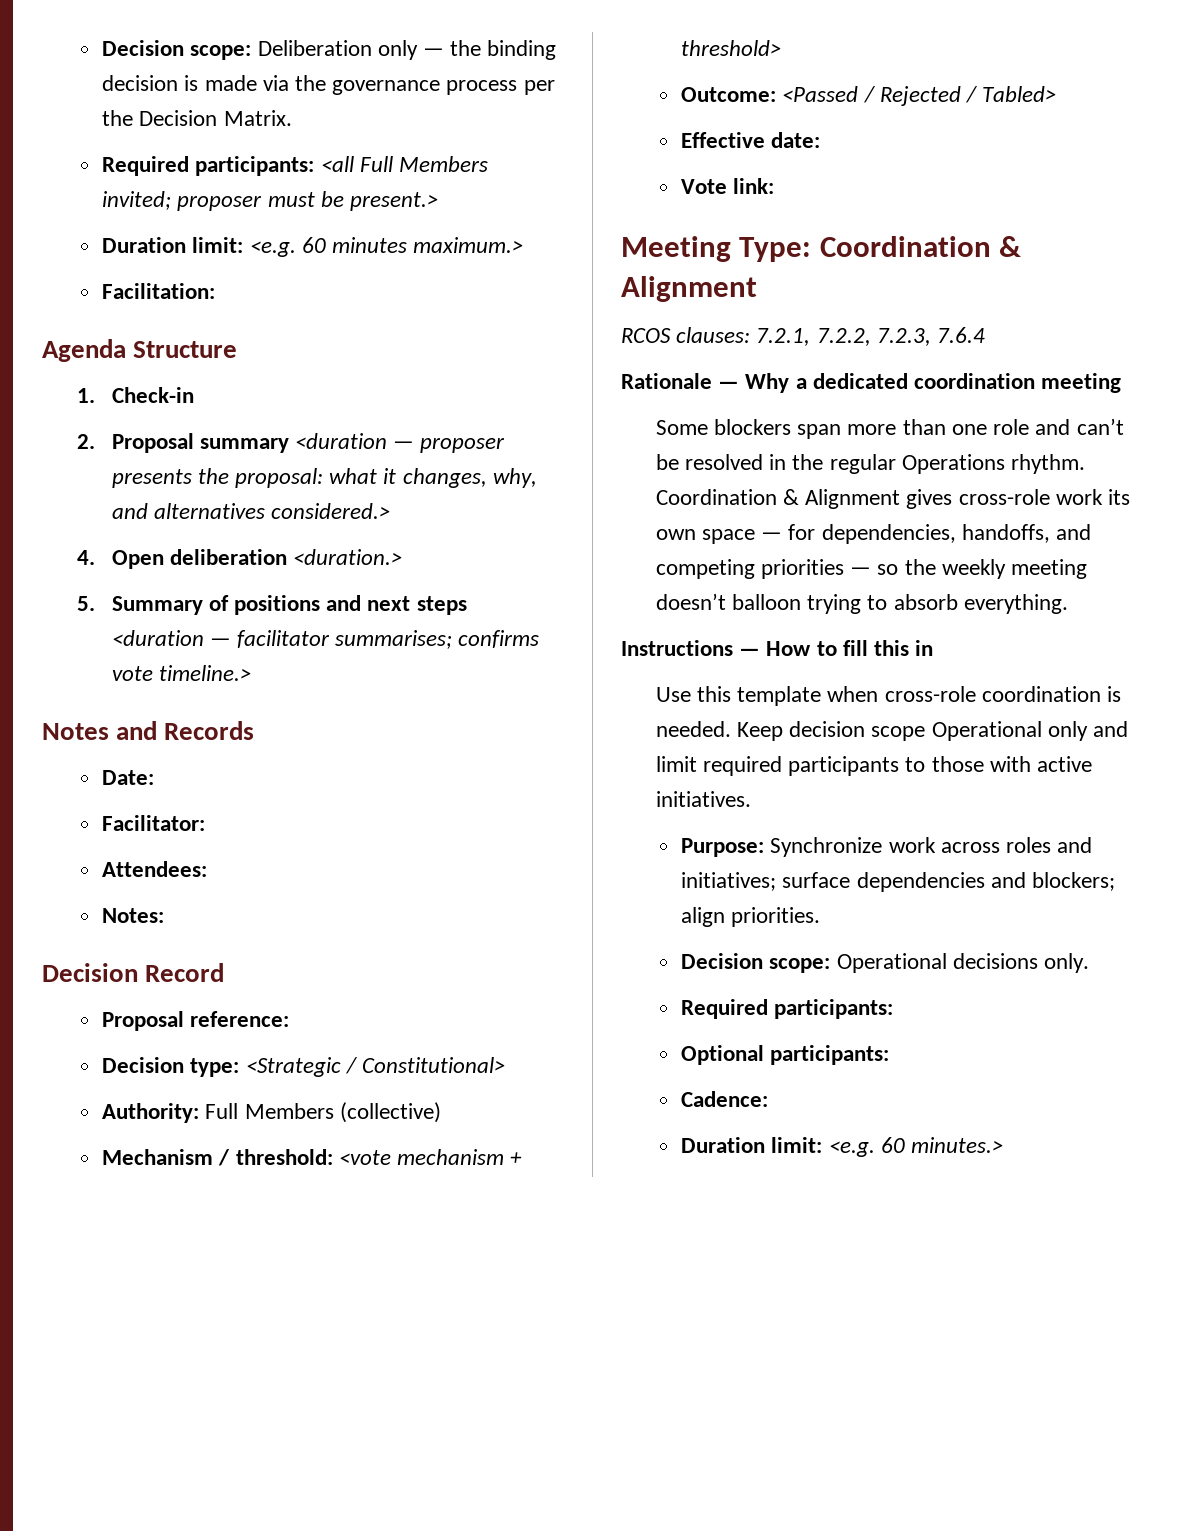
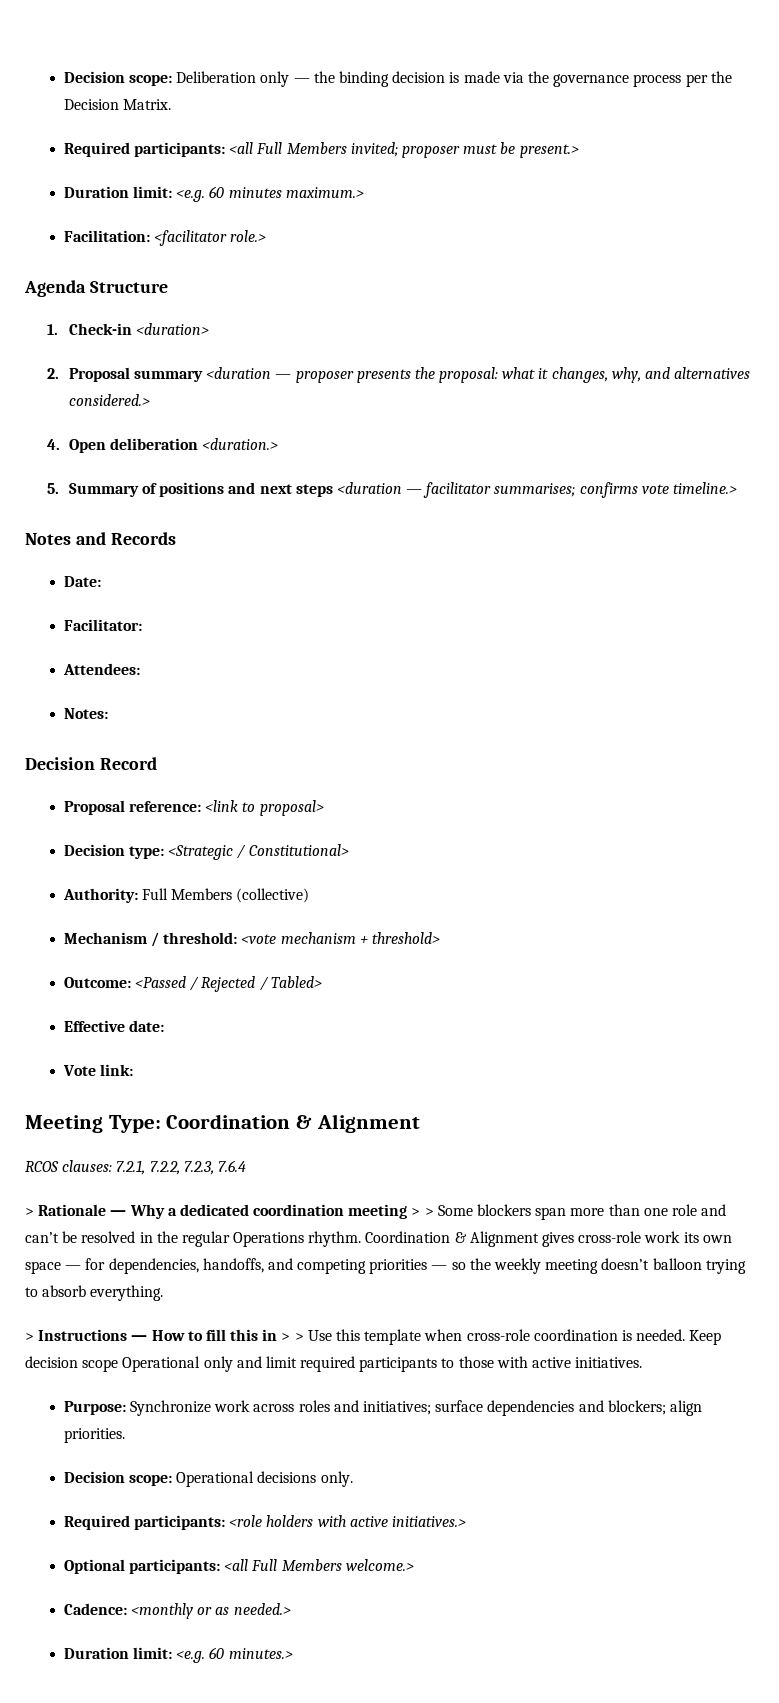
- Facilitation:
+ Facilitation: <facilitator role.>
- 1. Check-in
+ 1. Check-in <duration>
- Proposal reference:
+ Proposal reference: <link to proposal>
- Rationale — Why a dedicated coordination meeting
- Some blockers span more than one role and can’t be resolved in the regular Operations rhythm.
+ > Rationale — Why a dedicated coordination meeting > > Some blockers span more than one role and can’t be resolved in the regular Operations rhythm.
- Instructions — How to fill this in
- Use this template when cross-role coordination is needed.
+ > Instructions — How to fill this in > > Use this template when cross-role coordination is needed.
  Decision scope: Operational decisions only.
- Required participants:
- Optional participants:
- Cadence:
+ Required participants: <role holders with active initiatives.>
+ Optional participants: <all Full Members welcome.>
+ Cadence: <monthly or as needed.>

